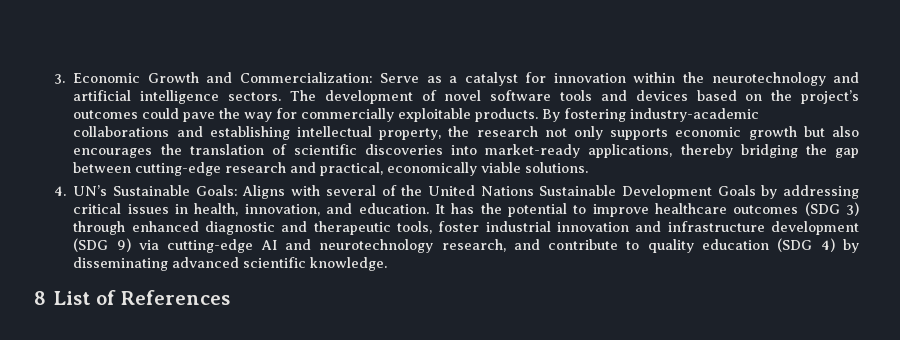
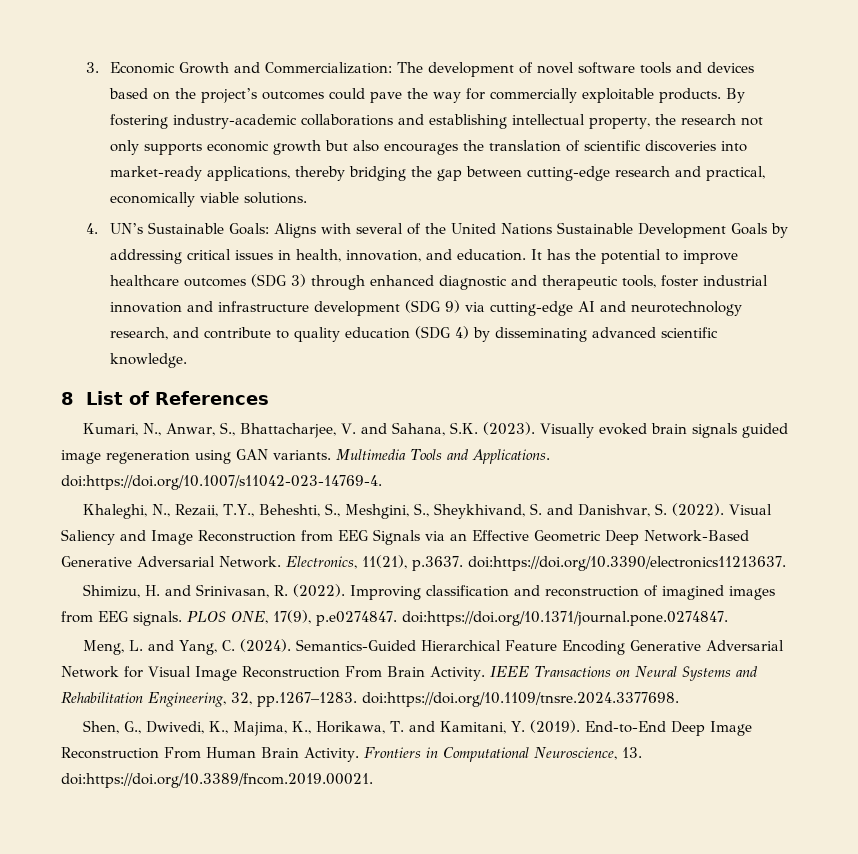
- 3. Economic Growth and Commercialization: Serve as a catalyst for innovation within the neurotechnology and artificial intelligence sectors. The development of novel software tools and devices based on the project’s outcomes could pave the way for commercially exploitable products.
+ 3. Economic Growth and Commercialization: The development of novel software tools and devices based on the project’s outcomes could pave the way for commercially exploitable products.
+ Kumari, N., Anwar, S., Bhattacharjee, V. and Sahana, S.K. (2023). Visually evoked brain signals guided image regeneration using GAN variants. Multimedia Tools and Applications. doi:https://doi.org/10.1007/s11042-023-14769-4.
+ Khaleghi, N., Rezaii, T.Y., Beheshti, S., Meshgini, S., Sheykhivand, S. and Danishvar, S. (2022). Visual Saliency and Image Reconstruction from EEG Signals via an Effective Geometric Deep Network-Based Generative Adversarial Network. Electronics, 11(21), p.3637. doi:https://doi.org/10.3390/electronics11213637.
+ Shimizu, H. and Srinivasan, R. (2022). Improving classification and reconstruction of imagined images from EEG signals. PLOS ONE, 17(9), p.e0274847. doi:https://doi.org/10.1371/journal.pone.0274847.
+ Meng, L. and Yang, C. (2024). Semantics-Guided Hierarchical Feature Encoding Generative Adversarial Network for Visual Image Reconstruction From Brain Activity. IEEE Transactions on Neural Systems and Rehabilitation Engineering, 32, pp.1267–1283. doi:https://doi.org/10.1109/tnsre.2024.3377698.
+ Shen, G., Dwivedi, K., Majima, K., Horikawa, T. and Kamitani, Y. (2019). End-to-End Deep Image Reconstruction From Human Brain Activity. Frontiers in Computational Neuroscience, 13. doi:https://doi.org/10.3389/fncom.2019.00021.

